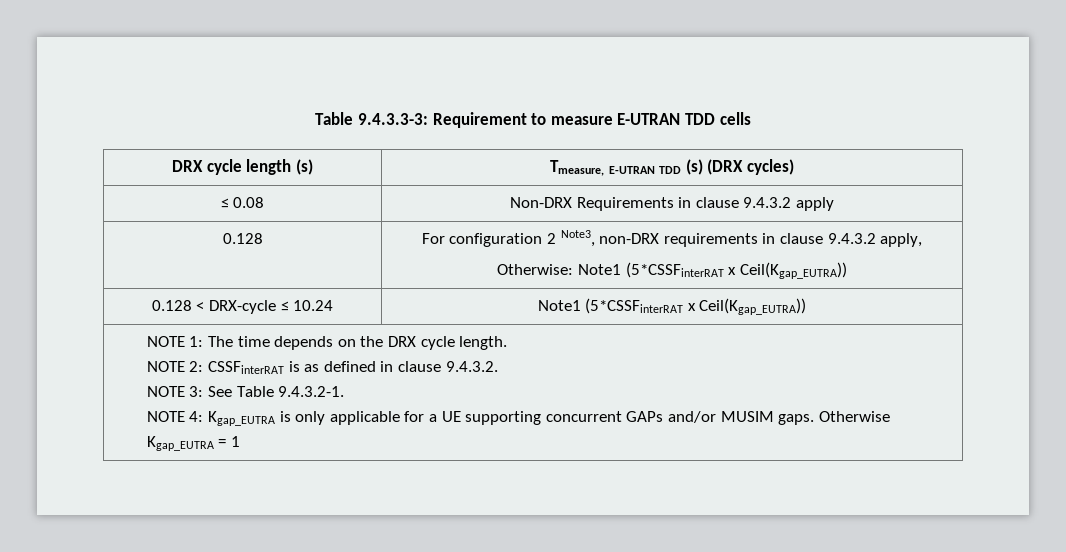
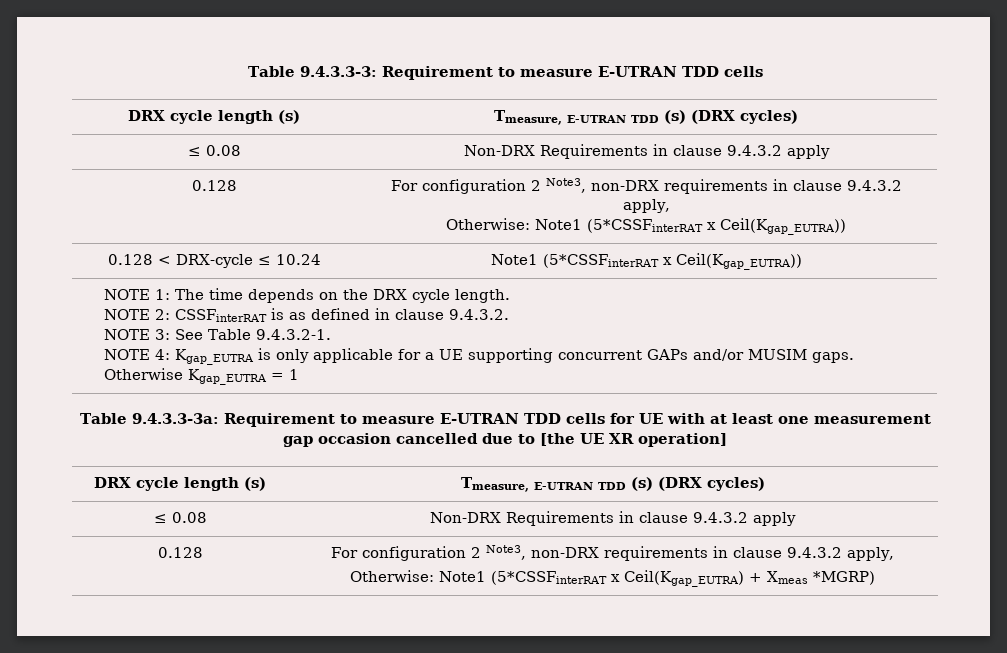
+ Table 9.4.3.3-3a: Requirement to measure E-UTRAN TDD cells for UE with at least one measurement gap occasion cancelled due to [the UE XR operation]
+ DRX cycle length (s) | Tmeasure, E-UTRAN TDD (s) (DRX cycles)
+ ≤ 0.08 | Non-DRX Requirements in clause 9.4.3.2 apply
+ 0.128 | For configuration 2 Note3, non-DRX requirements in clause 9.4.3.2 apply,
+ Otherwise: Note1 (5*CSSFinterRAT x Ceil(Kgap_EUTRA) + Xmeas *MGRP)

